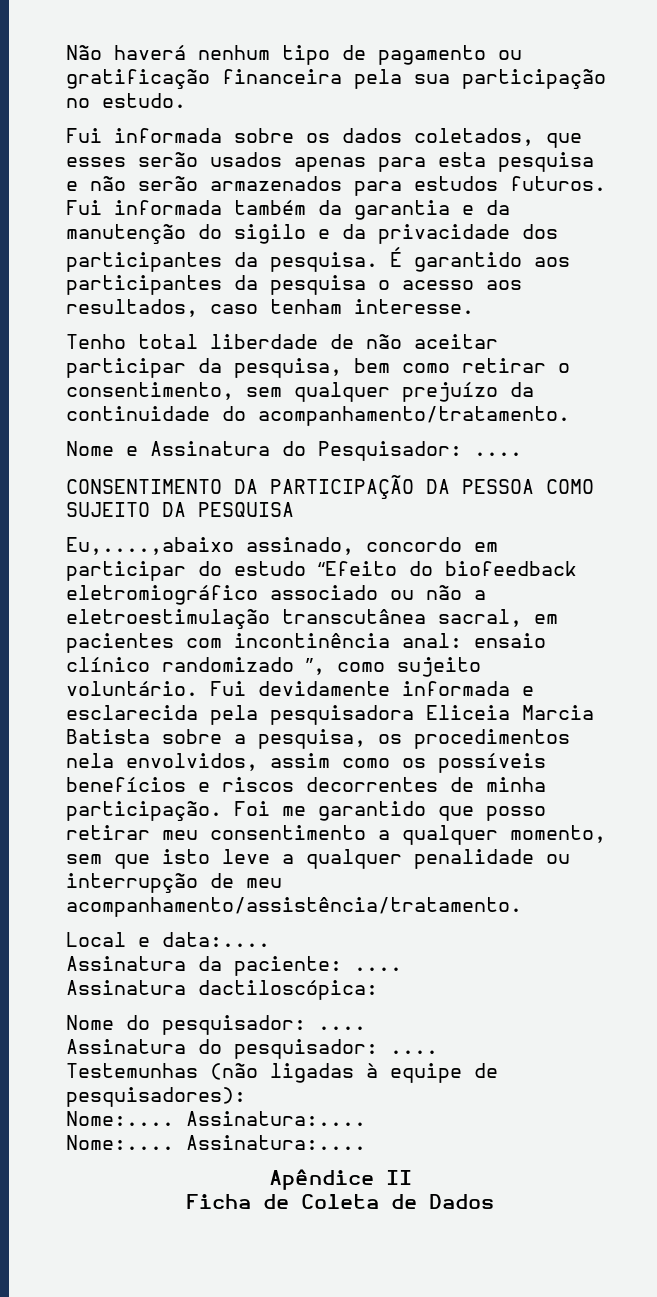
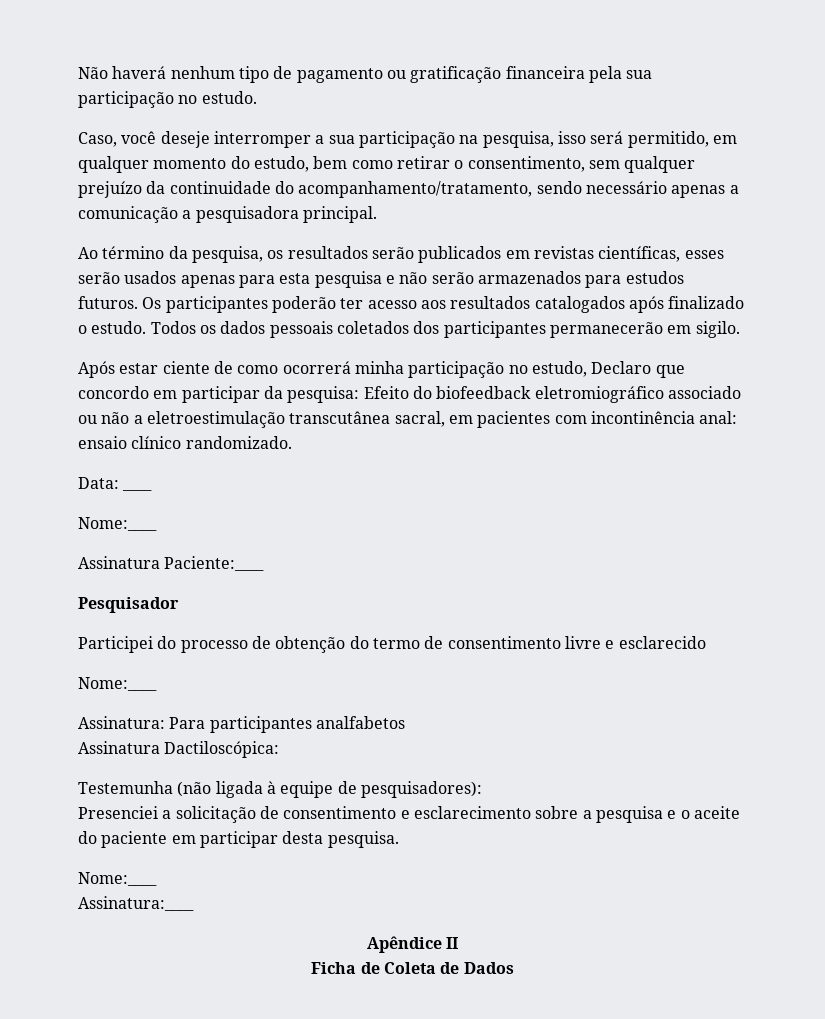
- Fui informada sobre os dados coletados, que esses serão usados apenas para esta pesquisa e não serão armazenados para estudos futuros.
+ Caso, você deseje interromper a sua participação na pesquisa, isso será permitido, em qualquer momento do estudo, bem como retirar o consentimento, sem qualquer prejuízo da continuidade do acompanhamento/tratamento, sendo necessário apenas a comunicação a pesquisadora principal.
+ Ao término da pesquisa, os resultados serão publicados em revistas científicas, esses serão usados apenas para esta pesquisa e não serão armazenados para estudos futuros.
- Fui informada também da garantia e da manutenção do sigilo e da privacidade dos participantes da pesquisa. É garantido aos participantes da pesquisa o acesso aos resultados, caso tenham interesse.
- Tenho total liberdade de não aceitar participar da pesquisa, bem como retirar o consentimento, sem qualquer prejuízo da continuidade do acompanhamento/tratamento.
- Nome e Assinatura do Pesquisador: ....
- CONSENTIMENTO DA PARTICIPAÇÃO DA PESSOA COMO SUJEITO DA PESQUISA
- Eu,....,abaixo assinado, concordo em participar do estudo “Efeito do biofeedback eletromiográfico associado ou não a eletroestimulação transcutânea sacral, em pacientes com incontinência anal: ensaio clínico randomizado ”, como sujeito voluntário. Fui devidamente informada e esclarecida pela pesquisadora Eliceia Marcia Batista sobre a pesquisa, os procedimentos nela envolvidos, assim como os possíveis benefícios e riscos decorrentes de minha participação. Foi me garantido que posso retirar meu consentimento a qualquer momento, sem que isto leve a qualquer penalidade ou interrupção de meu acompanhamento/assistência/tratamento.
- Local e data:....
- Assinatura da paciente: ....
- Assinatura dactiloscópica:
- Nome do pesquisador: ....
- Assinatura do pesquisador: ....
- Testemunhas (não ligadas à equipe de pesquisadores):
- Nome:.... Assinatura:....
- Nome:.... Assinatura:....
+ Os participantes poderão ter acesso aos resultados catalogados após finalizado o estudo. Todos os dados pessoais coletados dos participantes permanecerão em sigilo.
+ Após estar ciente de como ocorrerá minha participação no estudo, Declaro que concordo em participar da pesquisa: Efeito do biofeedback eletromiográfico associado ou não a eletroestimulação transcutânea sacral, em pacientes com incontinência anal: ensaio clínico randomizado.
+ Data: ____
+ Nome:____
+ Assinatura Paciente:____
+ Pesquisador
+ Participei do processo de obtenção do termo de consentimento livre e esclarecido
+ Nome:____
+ Assinatura: Para participantes analfabetos
+ Assinatura Dactiloscópica:
+ Testemunha (não ligada à equipe de pesquisadores):
+ Presenciei a solicitação de consentimento e esclarecimento sobre a pesquisa e o aceite do paciente em participar desta pesquisa.
+ Nome:____
+ Assinatura:____

